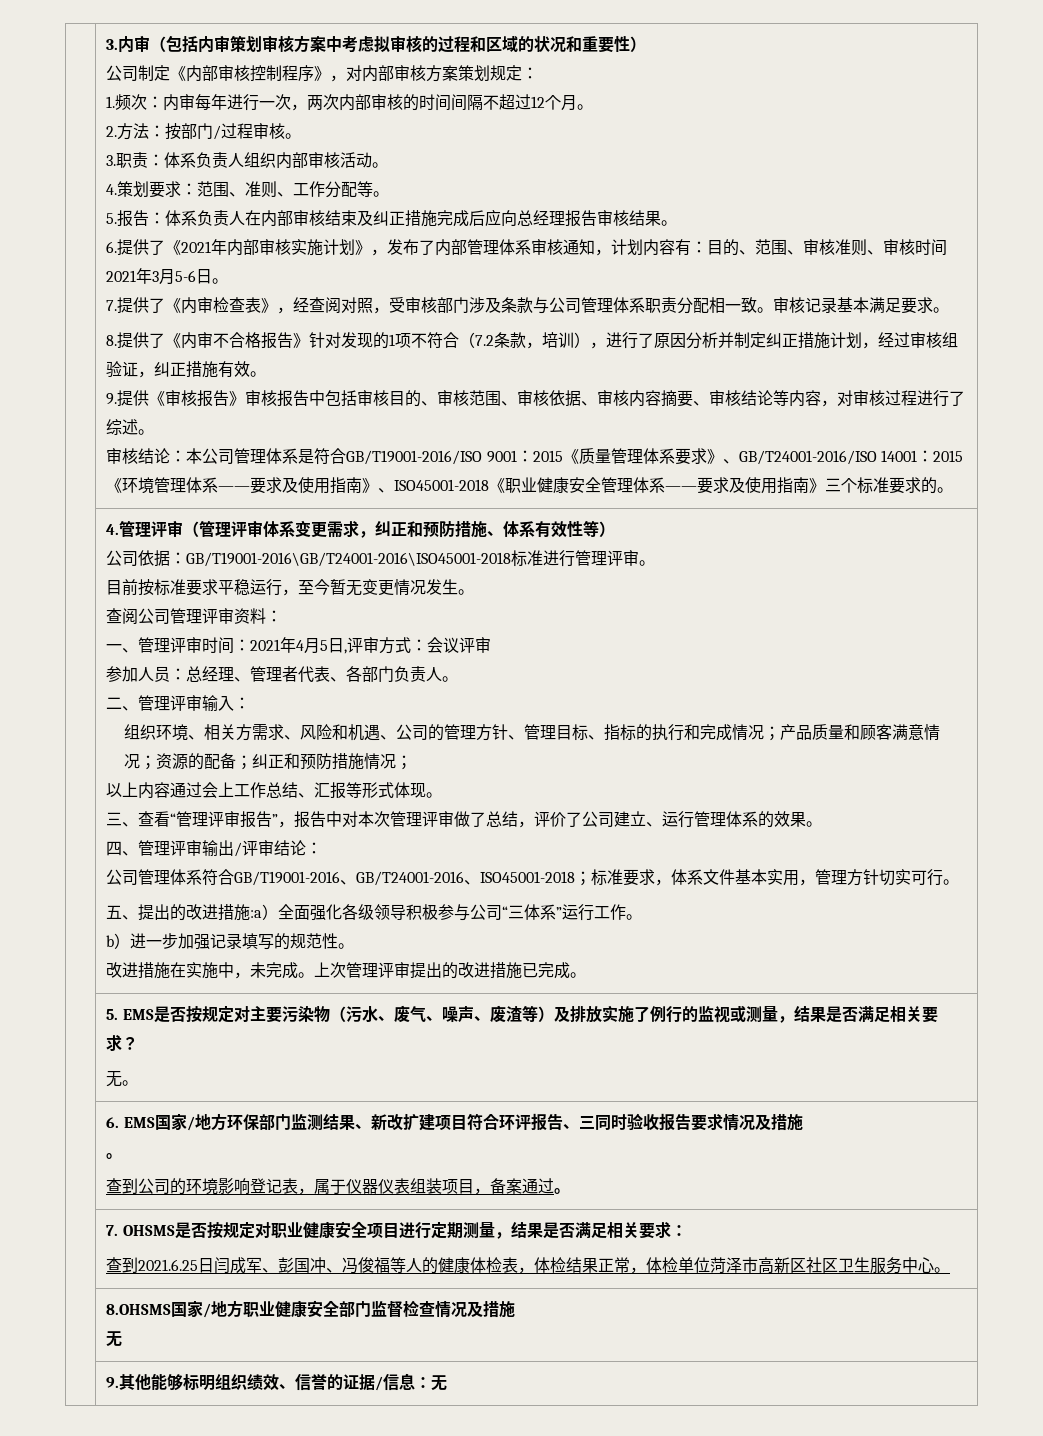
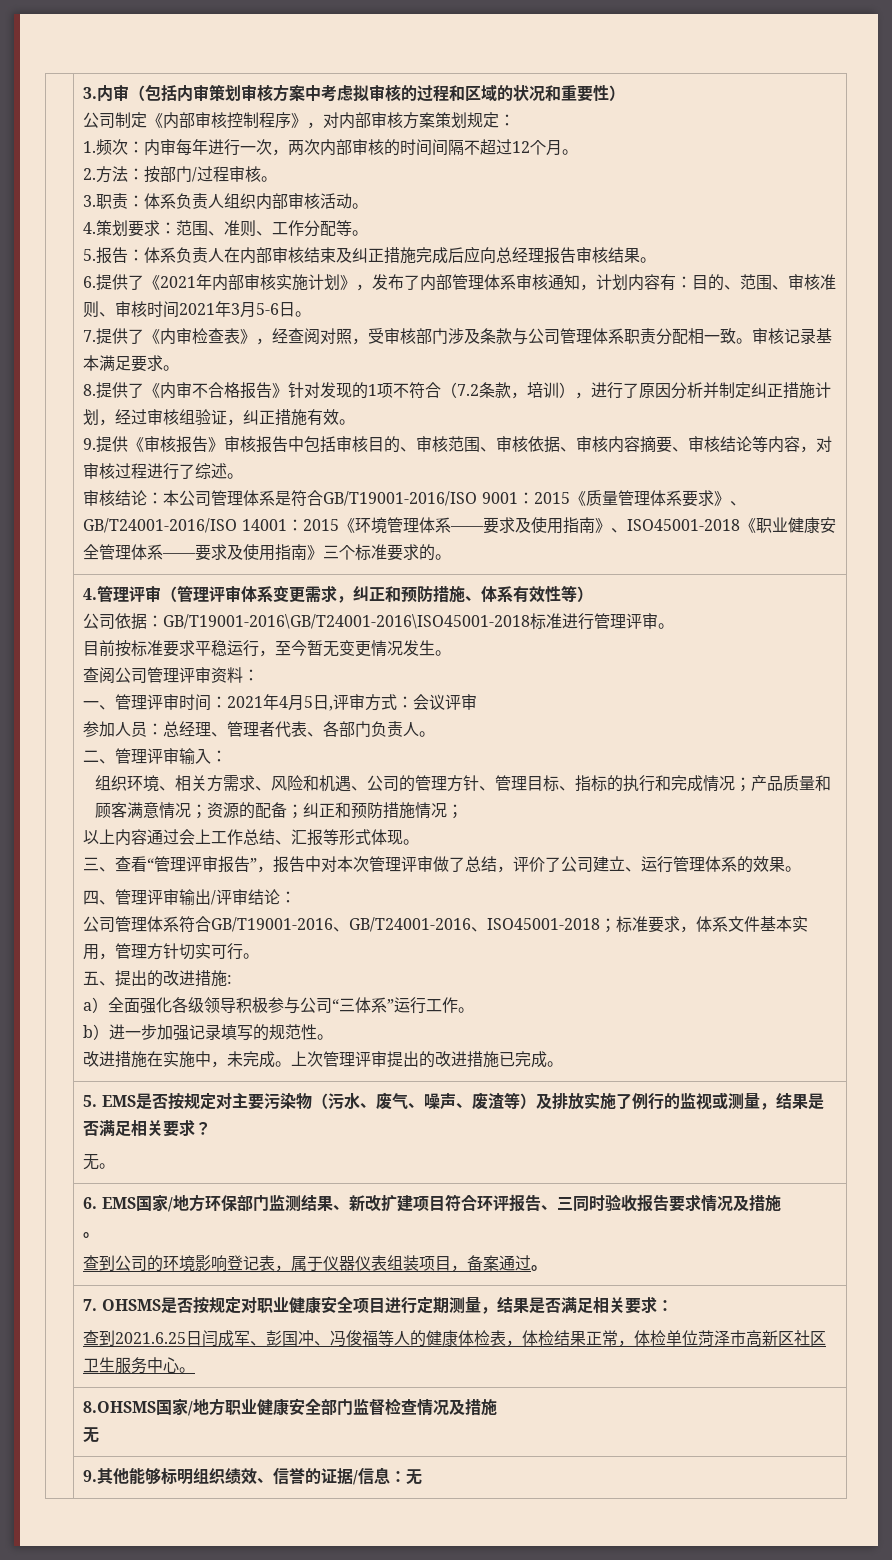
- 五、提出的改进措施:a）全面强化各级领导积极参与公司“三体系”运行工作。
+ 五、提出的改进措施:
+ a）全面强化各级领导积极参与公司“三体系”运行工作。

